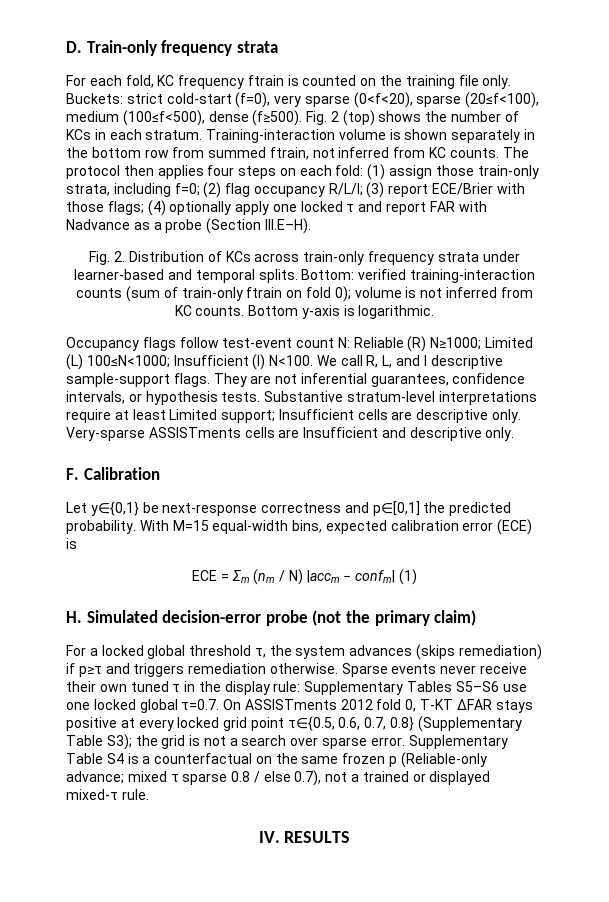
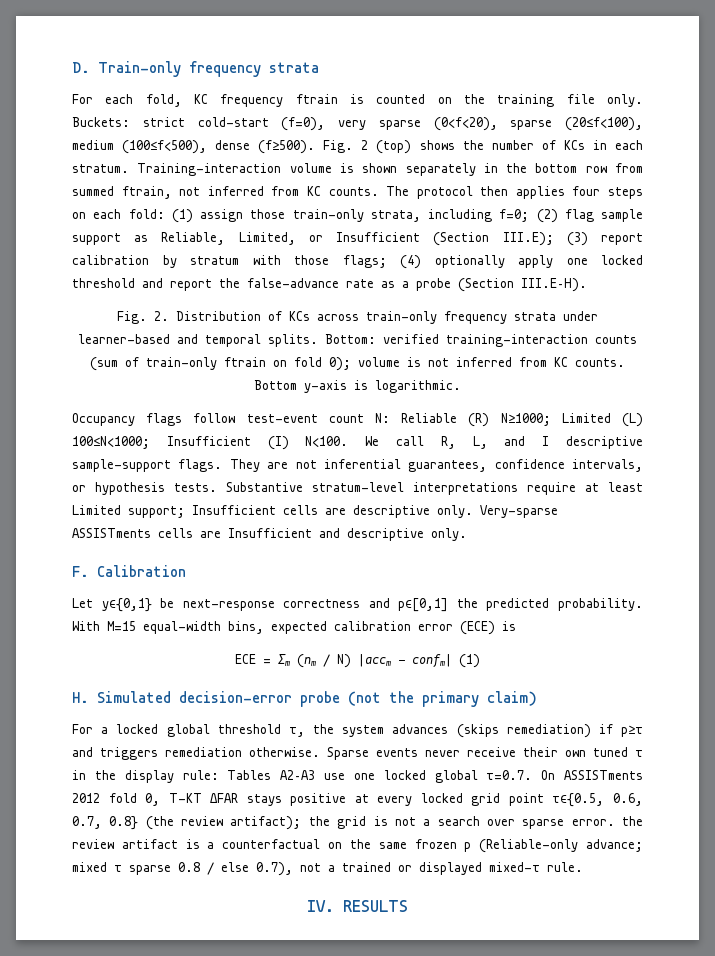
- The protocol then applies four steps on each fold: (1) assign those train-only strata, including f=0; (2) flag occupancy R/L/I; (3) report ECE/Brier with those flags; (4) optionally apply one locked τ and report FAR with Nadvance as a probe (Section III.E–H).
+ The protocol then applies four steps on each fold: (1) assign those train-only strata, including f=0; (2) flag sample support as Reliable, Limited, or Insufficient (Section III.E); (3) report calibration by stratum with those flags; (4) optionally apply one locked threshold and report the false-advance rate as a probe (Section III.E–H).
- Supplementary Tables S5–S6 use one locked global τ=0.7. On ASSISTments 2012 fold 0, T-KT ΔFAR stays positive at every locked grid point τ∈{0.5, 0.6, 0.7, 0.8} (Supplementary Table S3);
+ Tables A2–A3 use one locked global τ=0.7. On ASSISTments 2012 fold 0, T-KT ΔFAR stays positive at every locked grid point τ∈{0.5, 0.6, 0.7, 0.8} (the review artifact);
- the grid is not a search over sparse error. Supplementary Table S4 is a counterfactual on the same frozen p (Reliable-only advance;
+ the grid is not a search over sparse error. the review artifact is a counterfactual on the same frozen p (Reliable-only advance;

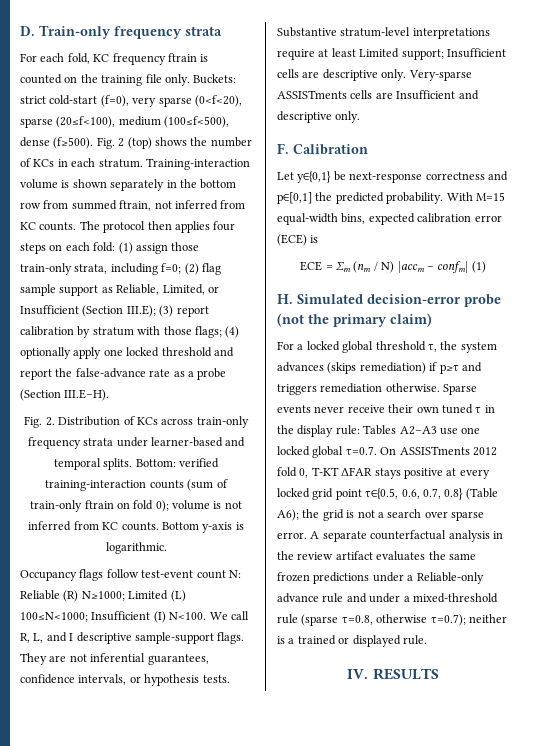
- Sparse events never receive their own tuned τ in the display rule: Tables A2–A3 use one locked global τ=0.7. On ASSISTments 2012 fold 0, T-KT ΔFAR stays positive at every locked grid point τ∈{0.5, 0.6, 0.7, 0.8} (the review artifact); the grid is not a search over sparse error. the review artifact is a counterfactual on the same frozen p (Reliable-only advance; mixed τ sparse 0.8 / else 0.7), not a trained or displayed mixed-τ rule.
+ Sparse events never receive their own tuned τ in the display rule: Tables A2–A3 use one locked global τ=0.7. On ASSISTments 2012 fold 0, T-KT ΔFAR stays positive at every locked grid point τ∈{0.5, 0.6, 0.7, 0.8} (Table A6); the grid is not a search over sparse error. A separate counterfactual analysis in the review artifact evaluates the same frozen predictions under a Reliable-only advance rule and under a mixed-threshold rule (sparse τ=0.8, otherwise τ=0.7); neither is a trained or displayed rule.

